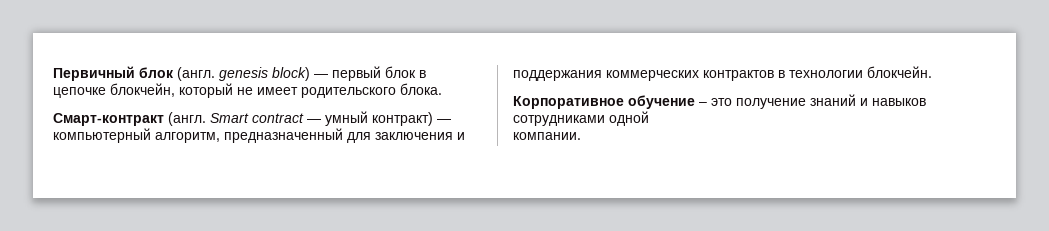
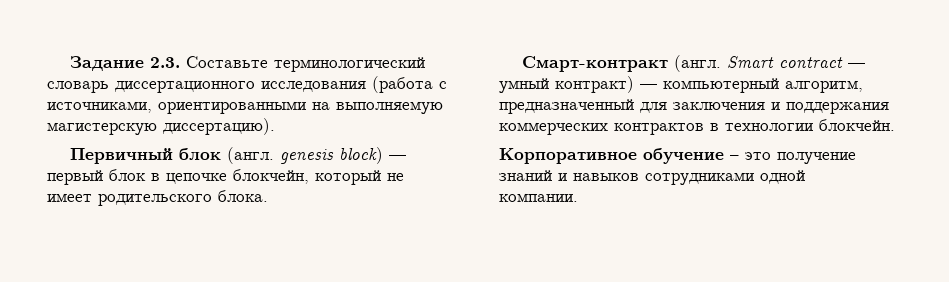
+ Задание 2.3. Составьте терминологический словарь диссертационного исследования (работа с источниками, ориентированными на выполняемую магистерскую диссертацию).

